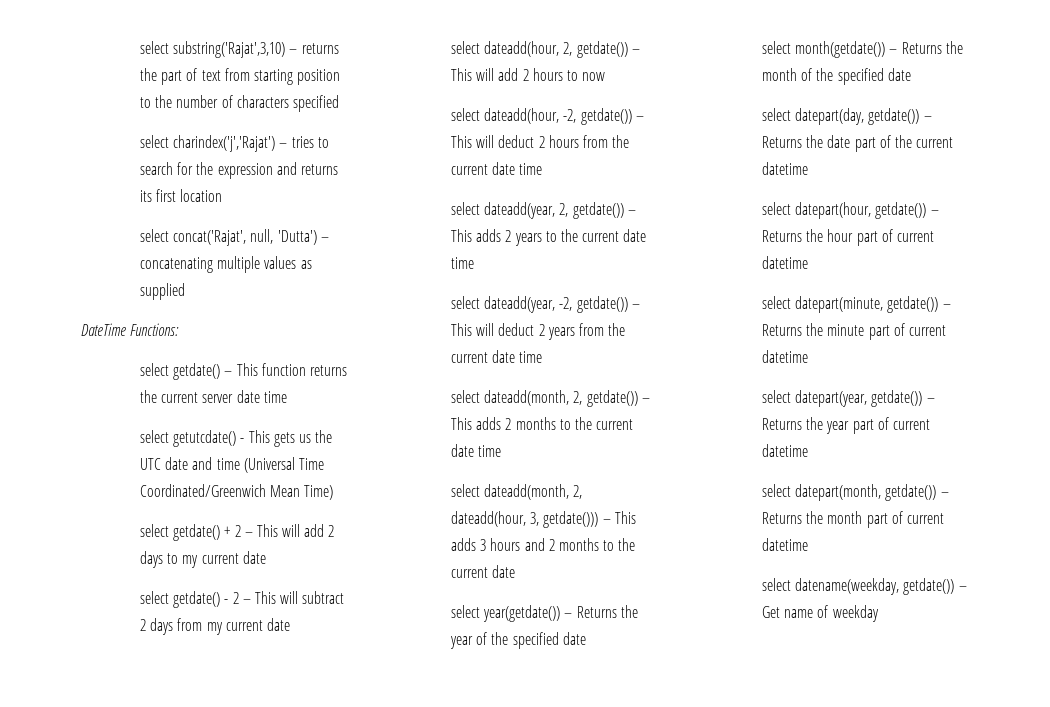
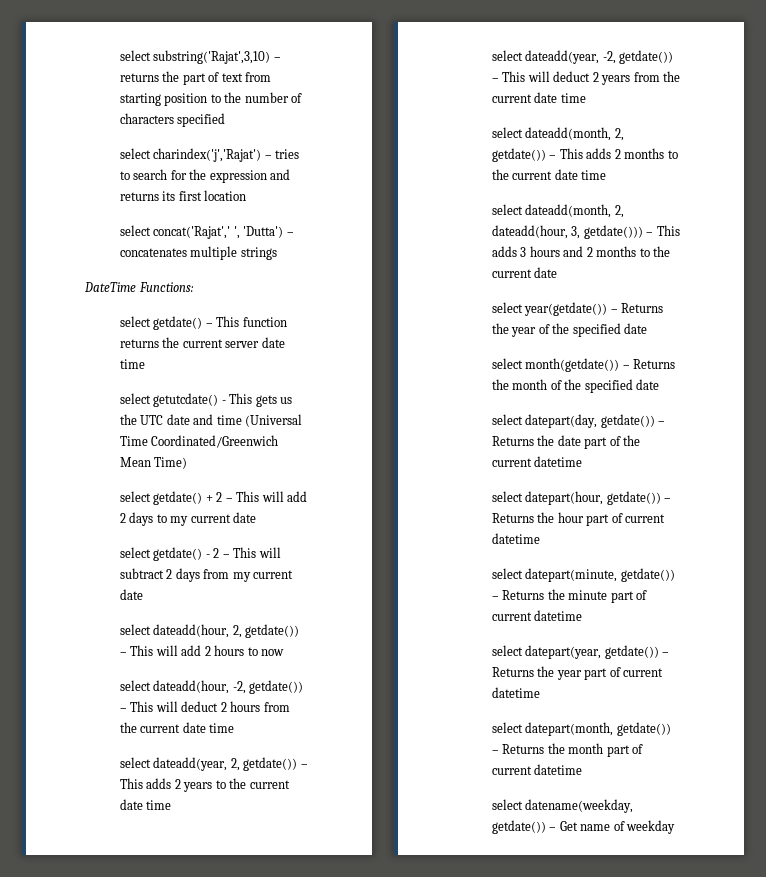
- select concat('Rajat', null, 'Dutta') – concatenating multiple values as supplied
+ select concat('Rajat',' ', 'Dutta') – concatenates multiple strings

